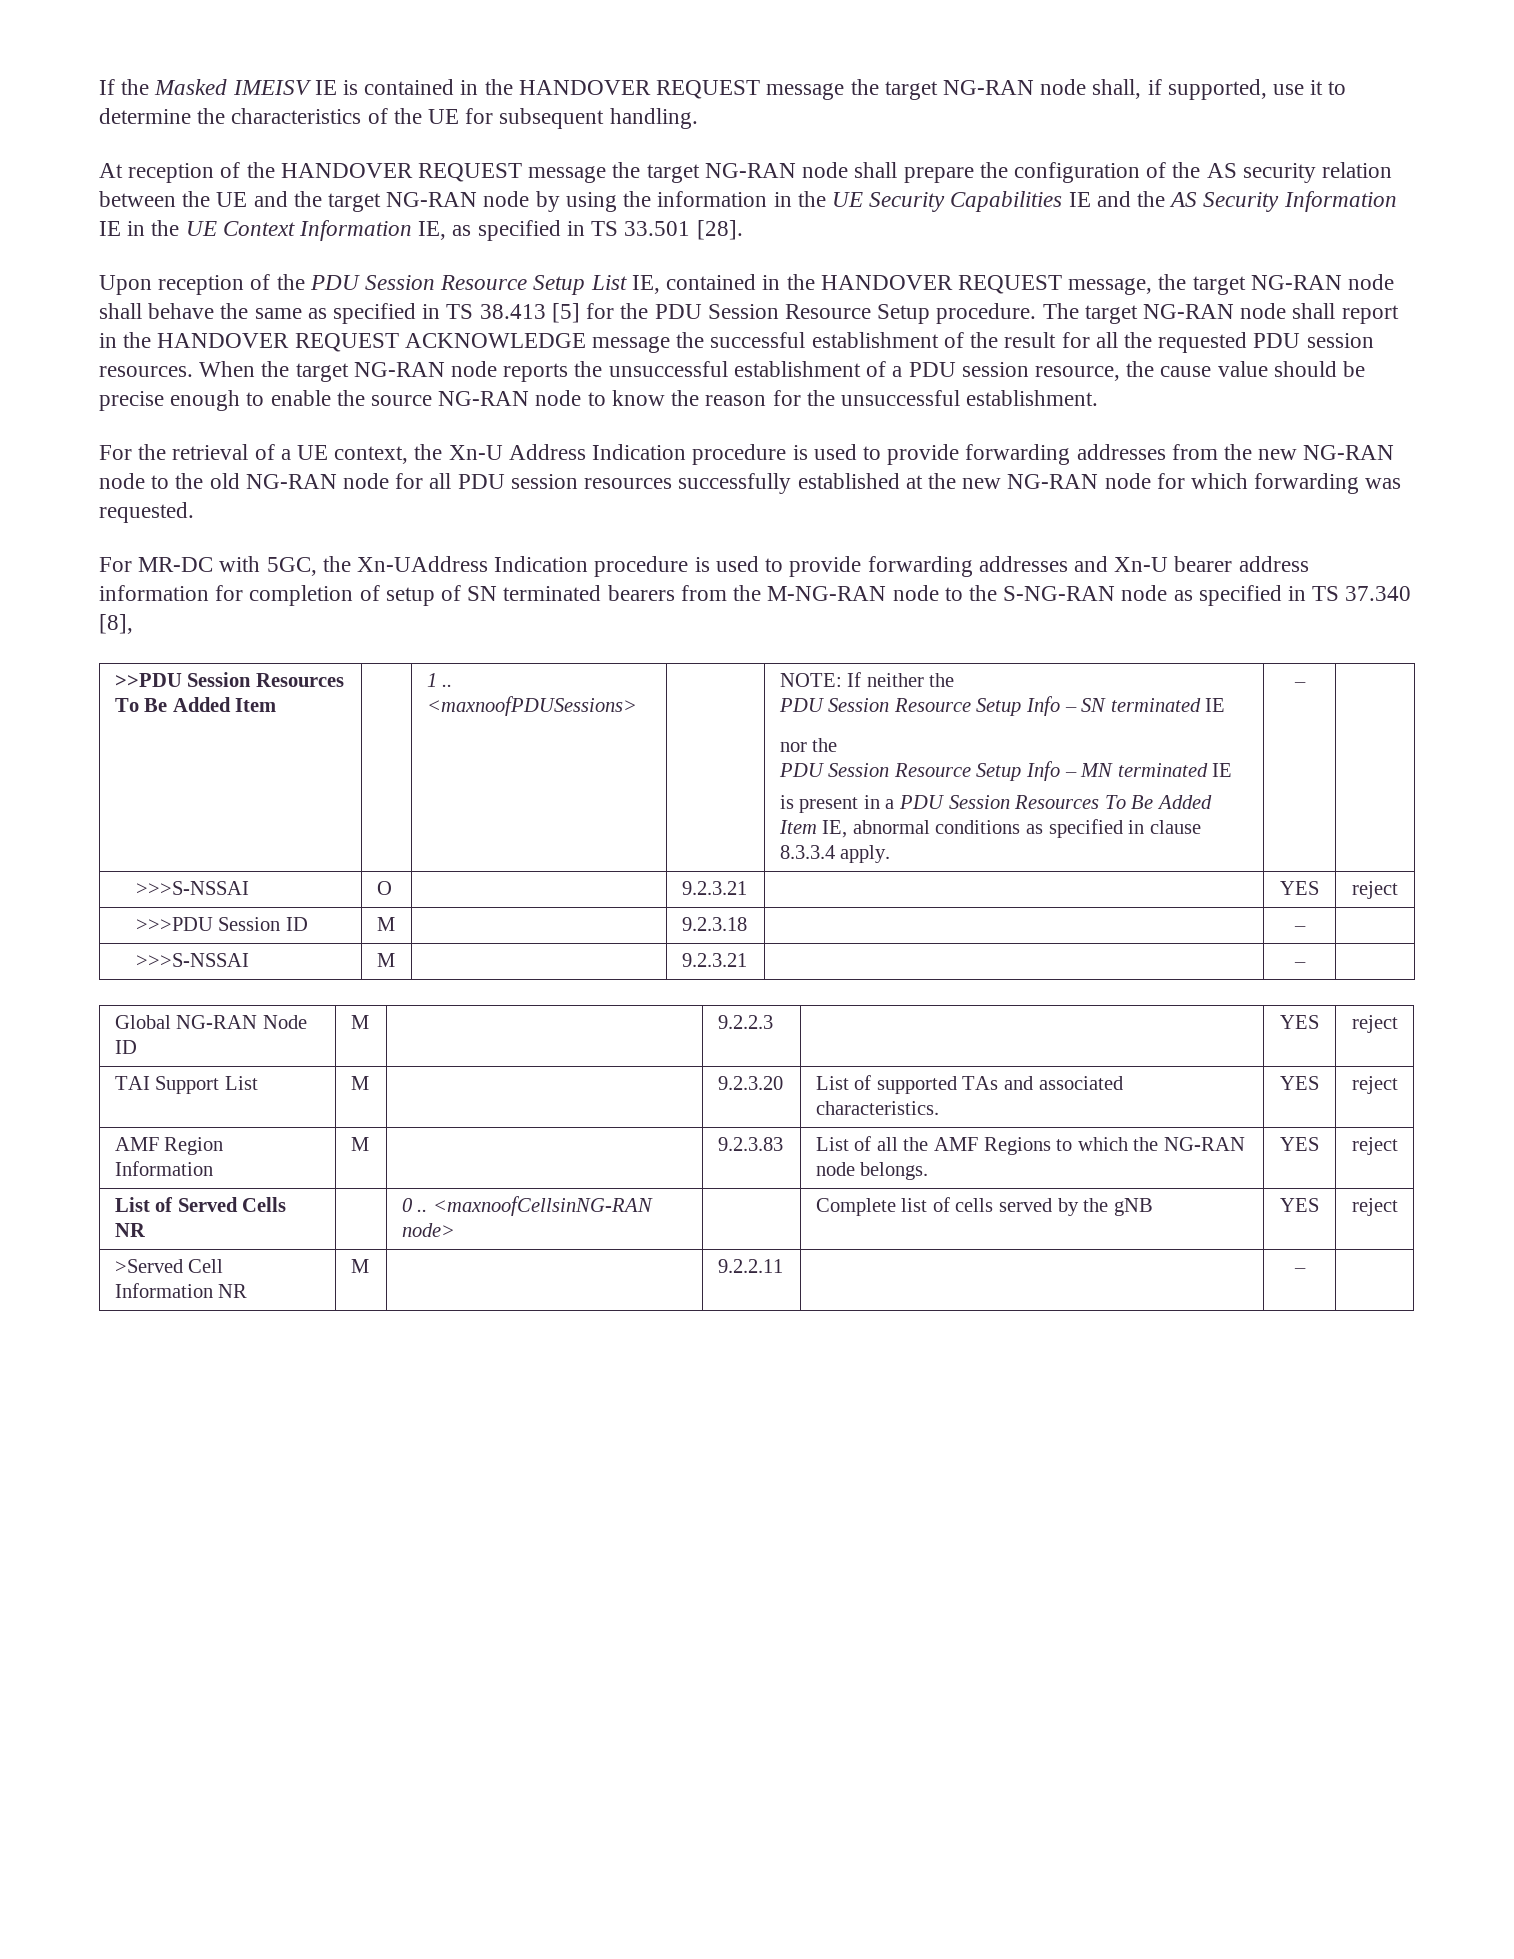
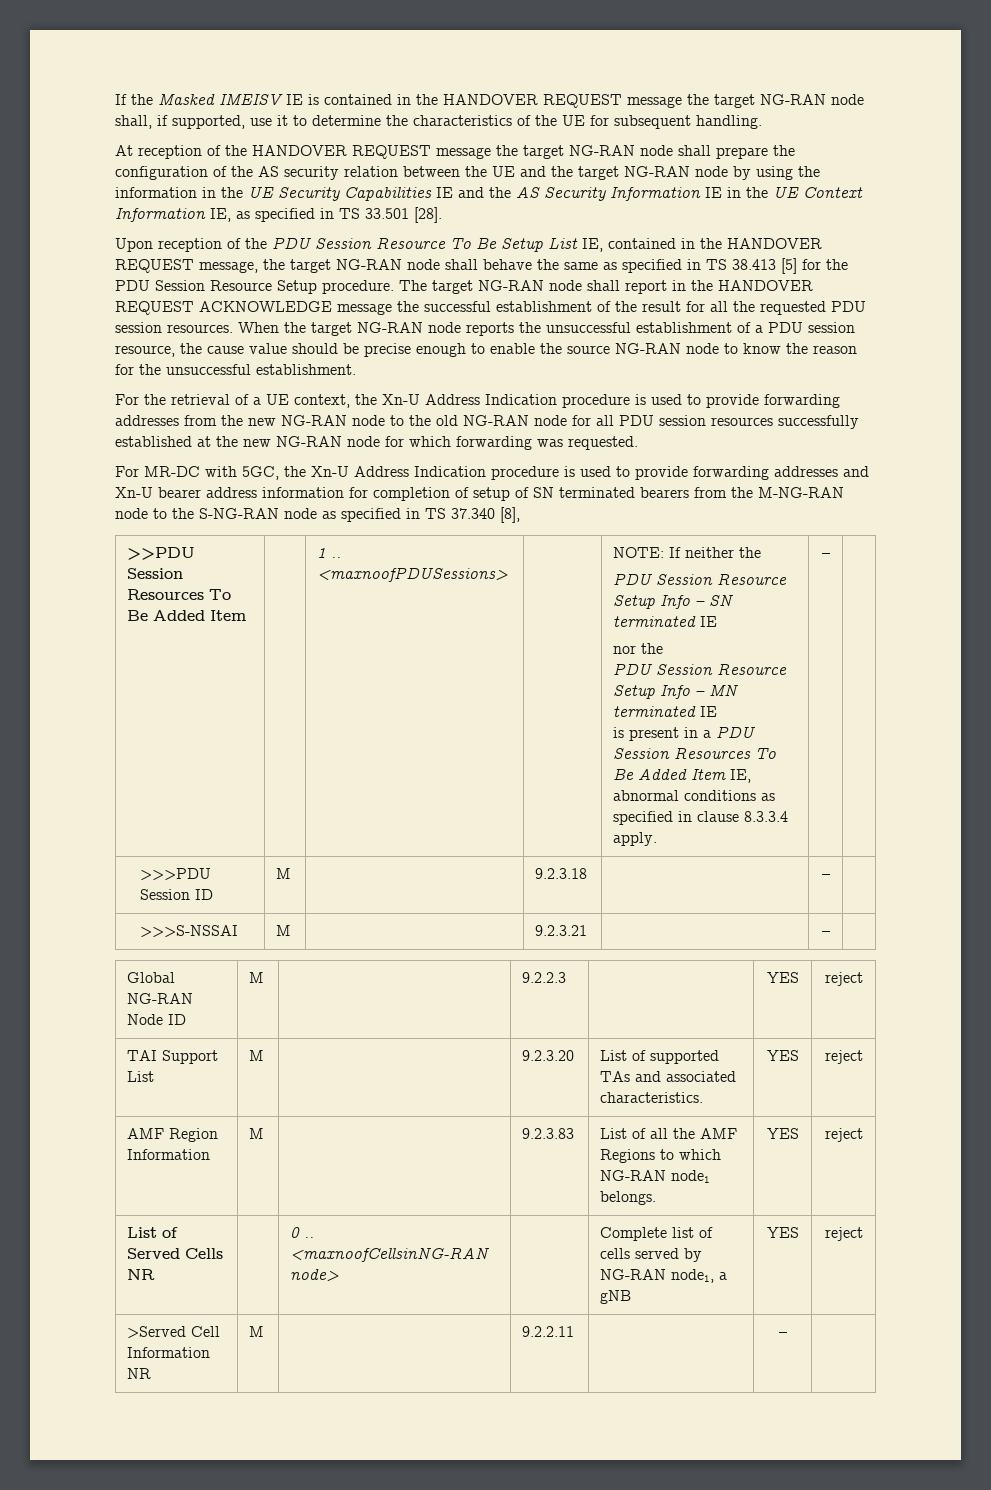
- Upon reception of the PDU Session Resource Setup List IE, contained in the HANDOVER REQUEST message, the target NG-RAN node shall behave the same as specified in TS 38.413 [5] for the PDU Session Resource Setup procedure.
+ Upon reception of the PDU Session Resource To Be Setup List IE, contained in the HANDOVER REQUEST message, the target NG-RAN node shall behave the same as specified in TS 38.413 [5] for the PDU Session Resource Setup procedure.
- For MR-DC with 5GC, the Xn-UAddress Indication procedure is used to provide forwarding addresses and Xn-U bearer address information for completion of setup of SN terminated bearers from the M-NG-RAN node to the S-NG-RAN node as specified in TS 37.340 [8],
+ For MR-DC with 5GC, the Xn-U Address Indication procedure is used to provide forwarding addresses and Xn-U bearer address information for completion of setup of SN terminated bearers from the M-NG-RAN node to the S-NG-RAN node as specified in TS 37.340 [8],
- >>>S-NSSAI | O | | 9.2.3.21 | | YES | reject
- AMF Region Information | M | | 9.2.3.83 | List of all the AMF Regions to which the NG-RAN node belongs. | YES | reject
+ AMF Region Information | M | | 9.2.3.83 | List of all the AMF Regions to which NG-RAN node1 belongs. | YES | reject
- List of Served Cells NR | | 0 .. <maxnoofCellsinNG-RAN node> | | Complete list of cells served by the gNB | YES | reject
+ List of Served Cells NR | | 0 .. <maxnoofCellsinNG-RAN node> | | Complete list of cells served by NG-RAN node1, a gNB | YES | reject

